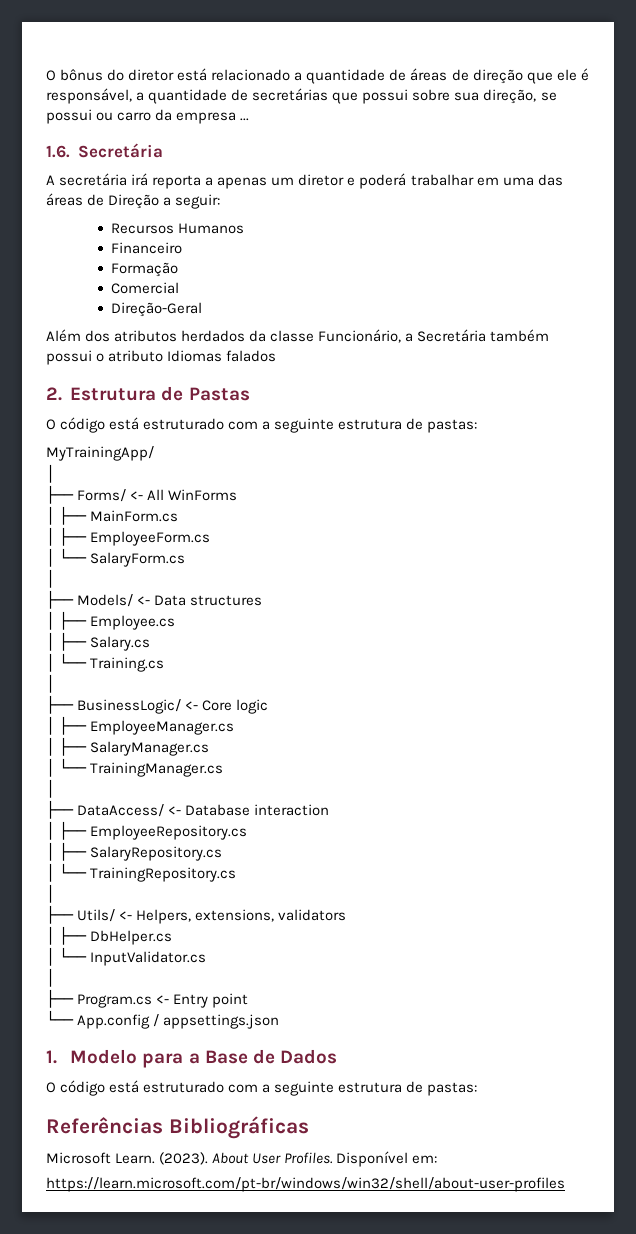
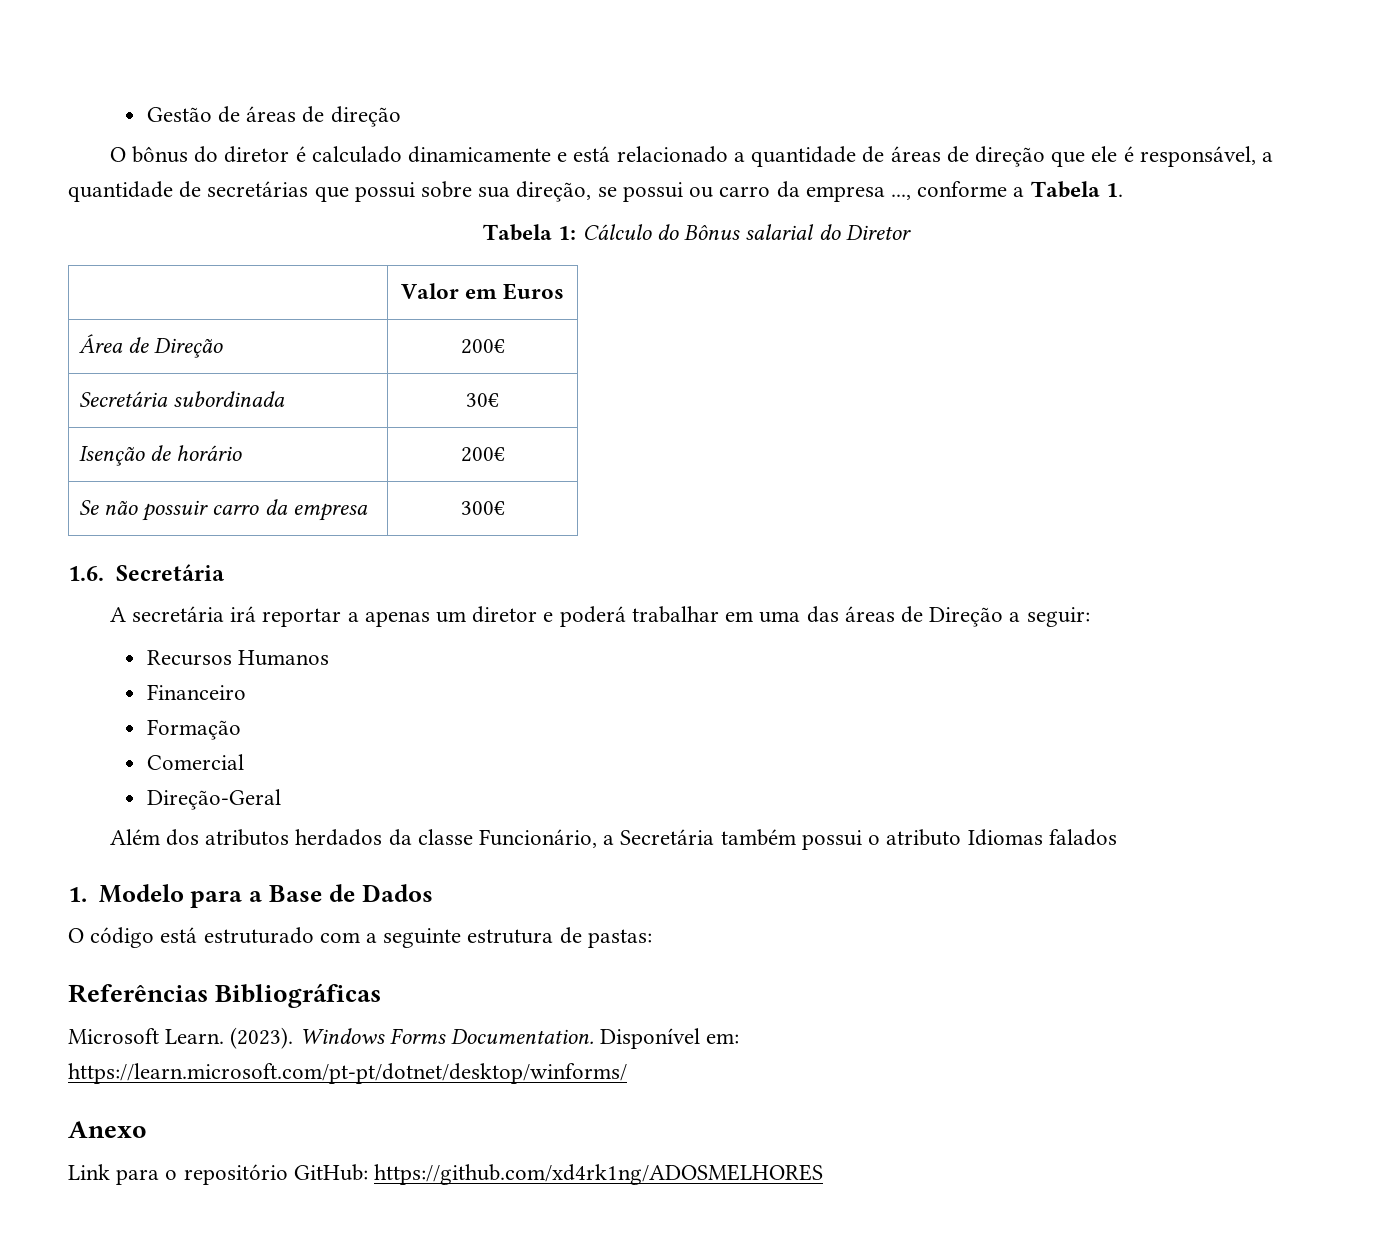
- O bônus do diretor está relacionado a quantidade de áreas de direção que ele é responsável, a quantidade de secretárias que possui sobre sua direção, se possui ou carro da empresa ...
+ Gestão de áreas de direção
+ O bônus do diretor é calculado dinamicamente e está relacionado a quantidade de áreas de direção que ele é responsável, a quantidade de secretárias que possui sobre sua direção, se possui ou carro da empresa ..., conforme a Tabela 1.
+ Tabela 1: Cálculo do Bônus salarial do Diretor
+ | Valor em Euros
+ Área de Direção | 200€
+ Secretária subordinada | 30€
+ Isenção de horário | 200€
+ Se não possuir carro da empresa | 300€
- A secretária irá reporta a apenas um diretor e poderá trabalhar em uma das áreas de Direção a seguir:
+ A secretária irá reportar a apenas um diretor e poderá trabalhar em uma das áreas de Direção a seguir:
- 2. Estrutura de Pastas
- O código está estruturado com a seguinte estrutura de pastas:
- MyTrainingApp/
- │
- ├── Forms/ <- All WinForms
- │ ├── MainForm.cs
- │ ├── EmployeeForm.cs
- │ └── SalaryForm.cs
- │
- ├── Models/ <- Data structures
- │ ├── Employee.cs
- │ ├── Salary.cs
- │ └── Training.cs
- │
- ├── BusinessLogic/ <- Core logic
- │ ├── EmployeeManager.cs
- │ ├── SalaryManager.cs
- │ └── TrainingManager.cs
- │
- ├── DataAccess/ <- Database interaction
- │ ├── EmployeeRepository.cs
- │ ├── SalaryRepository.cs
- │ └── TrainingRepository.cs
- │
- ├── Utils/ <- Helpers, extensions, validators
- │ ├── DbHelper.cs
- │ └── InputValidator.cs
- │
- ├── Program.cs <- Entry point
- └── App.config / appsettings.json
- About User Profiles.
+ Windows Forms Documentation.
- https://learn.microsoft.com/pt-br/windows/win32/shell/about-user-profiles
+ https://learn.microsoft.com/pt-pt/dotnet/desktop/winforms/
+ Anexo
+ Link para o repositório GitHub: https://github.com/xd4rk1ng/ADOSMELHORES

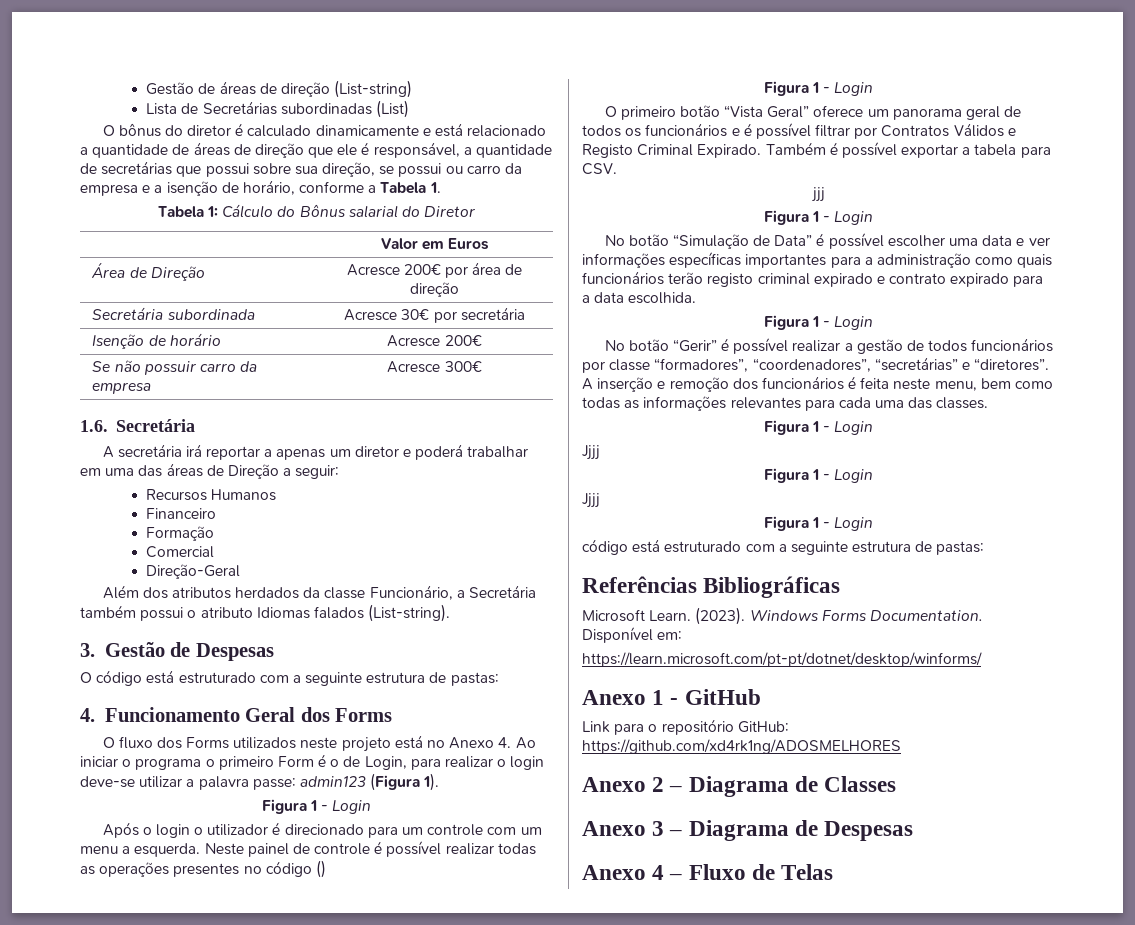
- Gestão de áreas de direção
+ Gestão de áreas de direção (List-string)
+ Lista de Secretárias subordinadas (List)
- O bônus do diretor é calculado dinamicamente e está relacionado a quantidade de áreas de direção que ele é responsável, a quantidade de secretárias que possui sobre sua direção, se possui ou carro da empresa ..., conforme a Tabela 1.
+ O bônus do diretor é calculado dinamicamente e está relacionado a quantidade de áreas de direção que ele é responsável, a quantidade de secretárias que possui sobre sua direção, se possui ou carro da empresa e a isenção de horário, conforme a Tabela 1.
- Área de Direção | 200€
+ Área de Direção | Acresce 200€ por área de direção
- Secretária subordinada | 30€
+ Secretária subordinada | Acresce 30€ por secretária
- Isenção de horário | 200€
+ Isenção de horário | Acresce 200€
- Se não possuir carro da empresa | 300€
+ Se não possuir carro da empresa | Acresce 300€
- Além dos atributos herdados da classe Funcionário, a Secretária também possui o atributo Idiomas falados
- 1. Modelo para a Base de Dados
+ Além dos atributos herdados da classe Funcionário, a Secretária também possui o atributo Idiomas falados (List-string).
+ 3. Gestão de Despesas
  O código está estruturado com a seguinte estrutura de pastas:
+ 4. Funcionamento Geral dos Forms
+ O fluxo dos Forms utilizados neste projeto está no Anexo 4. Ao iniciar o programa o primeiro Form é o de Login, para realizar o login deve-se utilizar a palavra passe: admin123 (Figura 1).
+ Figura 1 - Login
+ Após o login o utilizador é direcionado para um controle com um menu a esquerda. Neste painel de controle é possível realizar todas as operações presentes no código ()
+ Figura 1 - Login
+ O primeiro botão “Vista Geral” oferece um panorama geral de todos os funcionários e é possível filtrar por Contratos Válidos e Registo Criminal Expirado. Também é possível exportar a tabela para CSV.
+ jjj
+ Figura 1 - Login
+ No botão “Simulação de Data” é possível escolher uma data e ver informações específicas importantes para a administração como quais funcionários terão registo criminal expirado e contrato expirado para a data escolhida.
+ Figura 1 - Login
+ No botão “Gerir” é possível realizar a gestão de todos funcionários por classe “formadores”, “coordenadores”, “secretárias” e “diretores”. A inserção e remoção dos funcionários é feita neste menu, bem como todas as informações relevantes para cada uma das classes.
+ Figura 1 - Login
+ Jjjj
+ Figura 1 - Login
+ Jjjj
+ Figura 1 - Login
+ código está estruturado com a seguinte estrutura de pastas:
- Anexo
+ Anexo 1 - GitHub
+ Anexo 2 – Diagrama de Classes
+ Anexo 3 – Diagrama de Despesas
+ Anexo 4 – Fluxo de Telas

